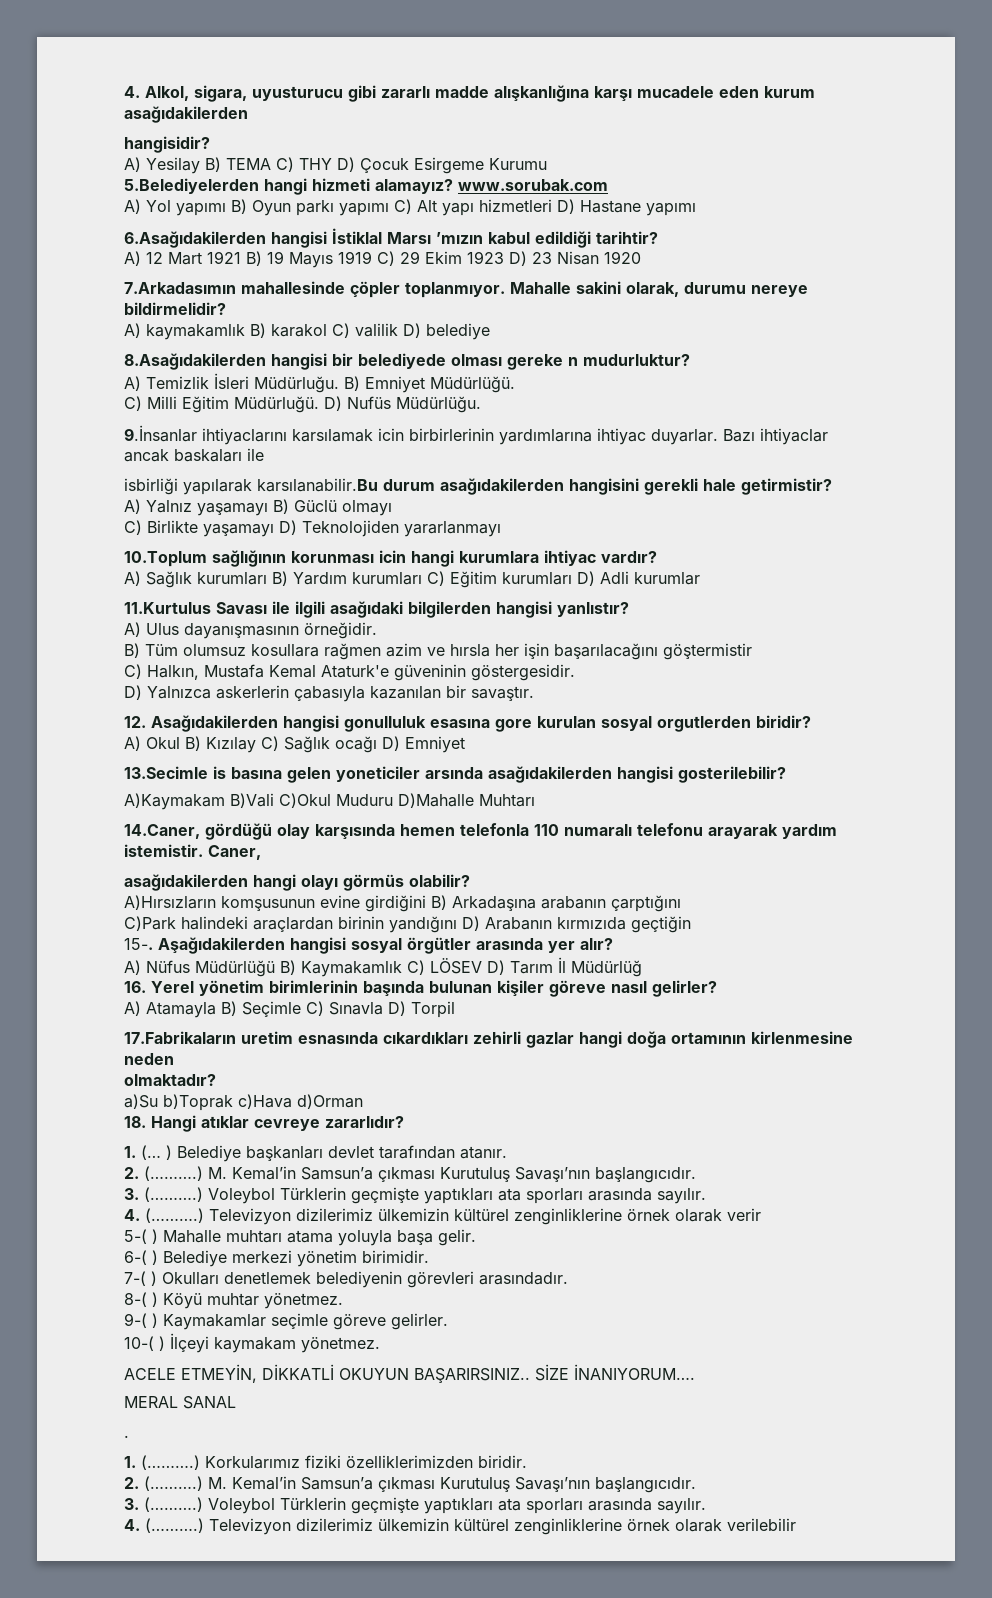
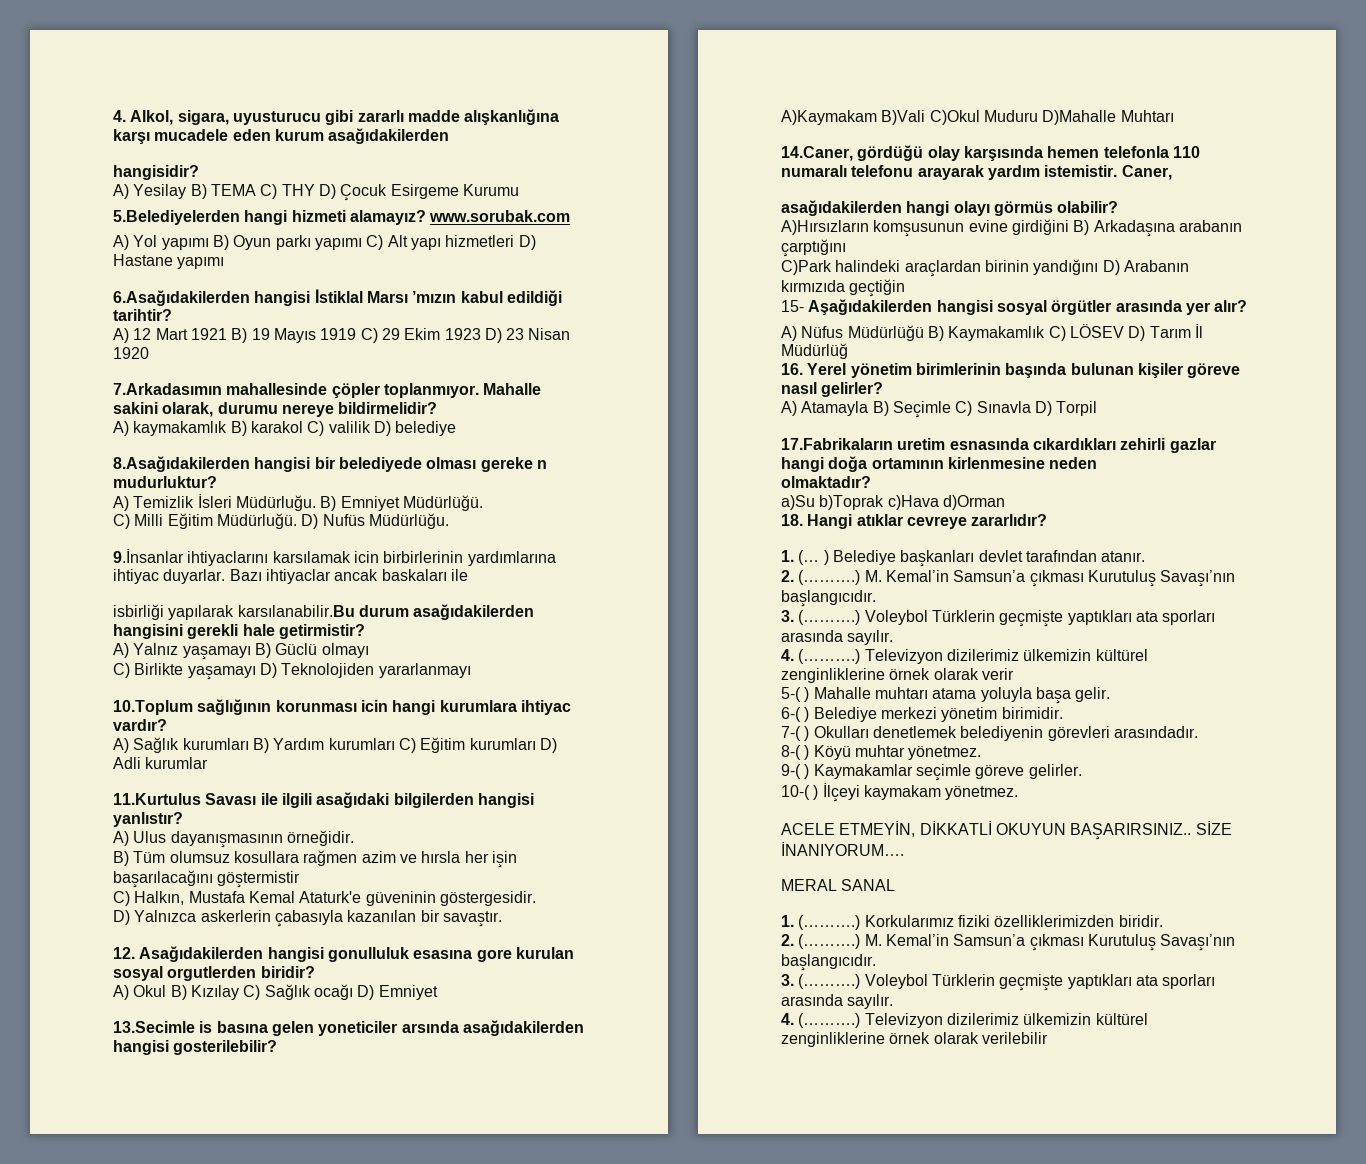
- 15-. Aşağıdakilerden hangisi sosyal örgütler arasında yer alır?
+ 15- Aşağıdakilerden hangisi sosyal örgütler arasında yer alır?
- .

